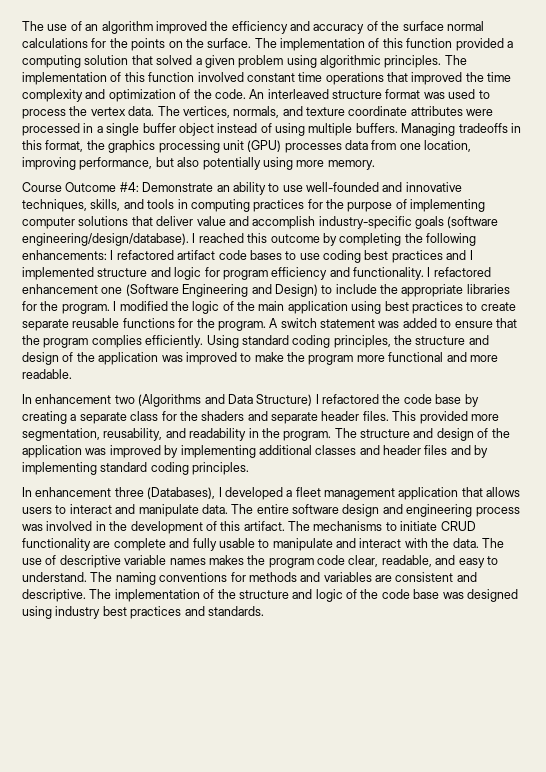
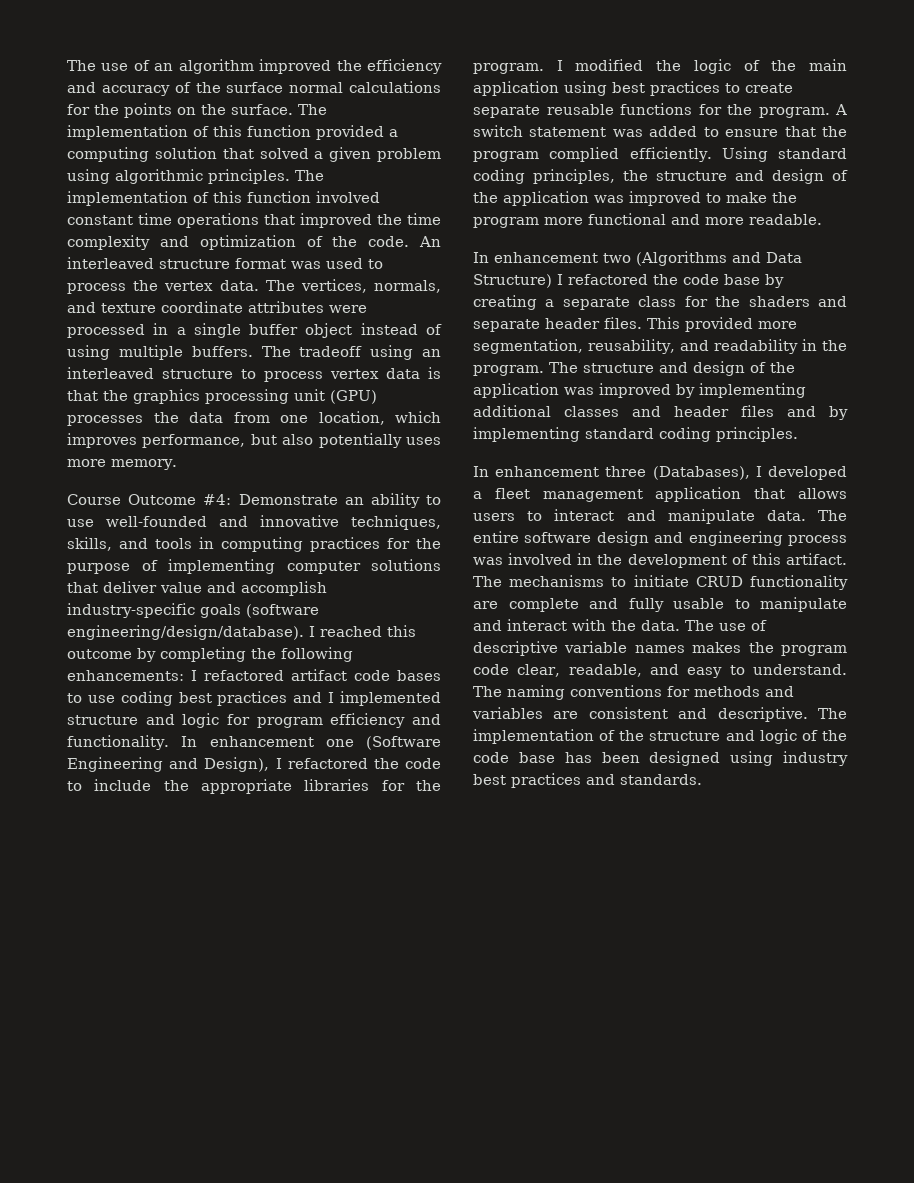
- Managing tradeoffs in this format, the graphics processing unit (GPU) processes data from one location, improving performance, but also potentially using more memory.
+ The tradeoff using an interleaved structure to process vertex data is that the graphics processing unit (GPU) processes the data from one location, which improves performance, but also potentially uses more memory.
- I refactored enhancement one (Software Engineering and Design) to include the appropriate libraries for the program.
+ In enhancement one (Software Engineering and Design), I refactored the code to include the appropriate libraries for the program.
- A switch statement was added to ensure that the program complies efficiently.
+ A switch statement was added to ensure that the program complied efficiently.
- The implementation of the structure and logic of the code base was designed using industry best practices and standards.
+ The implementation of the structure and logic of the code base has been designed using industry best practices and standards.

